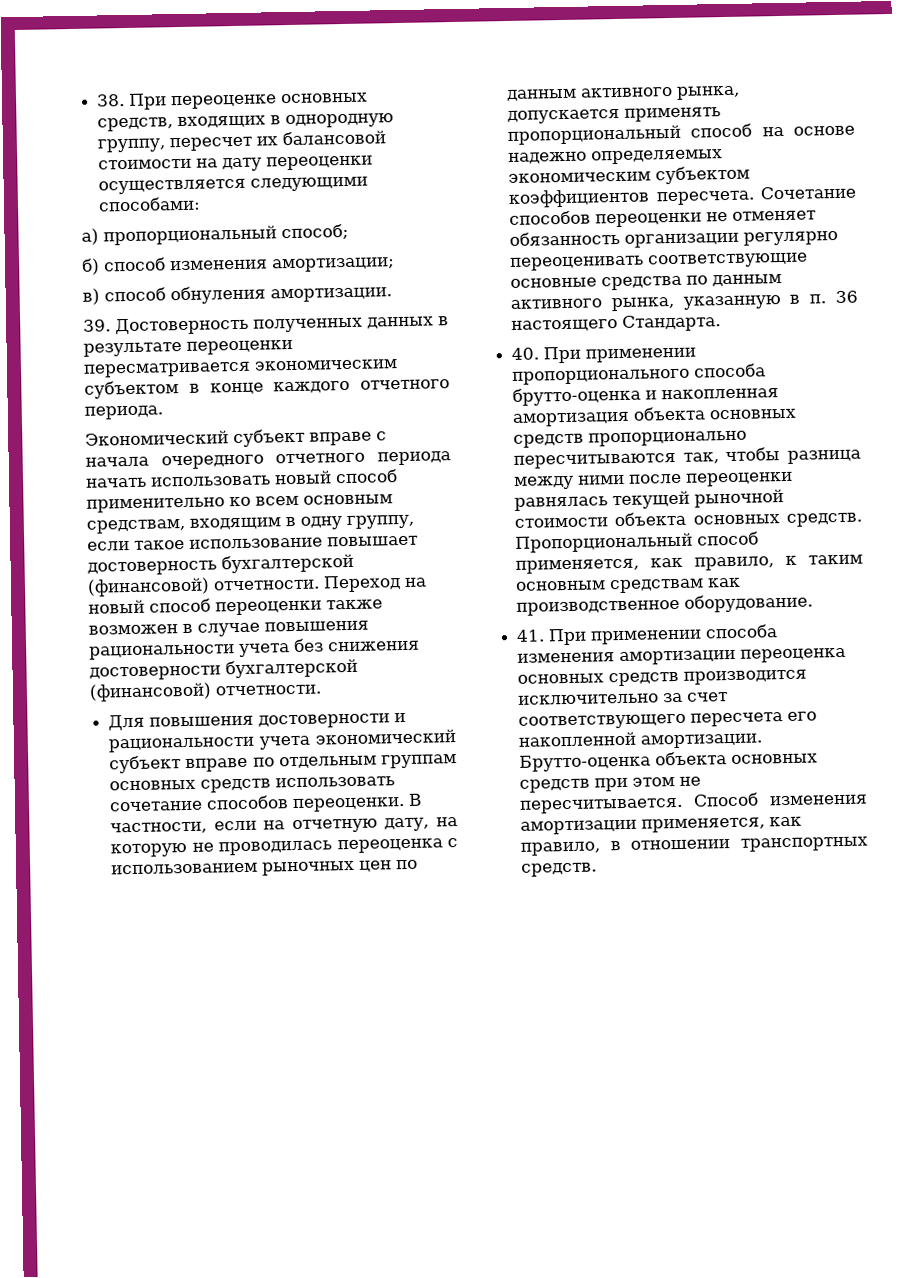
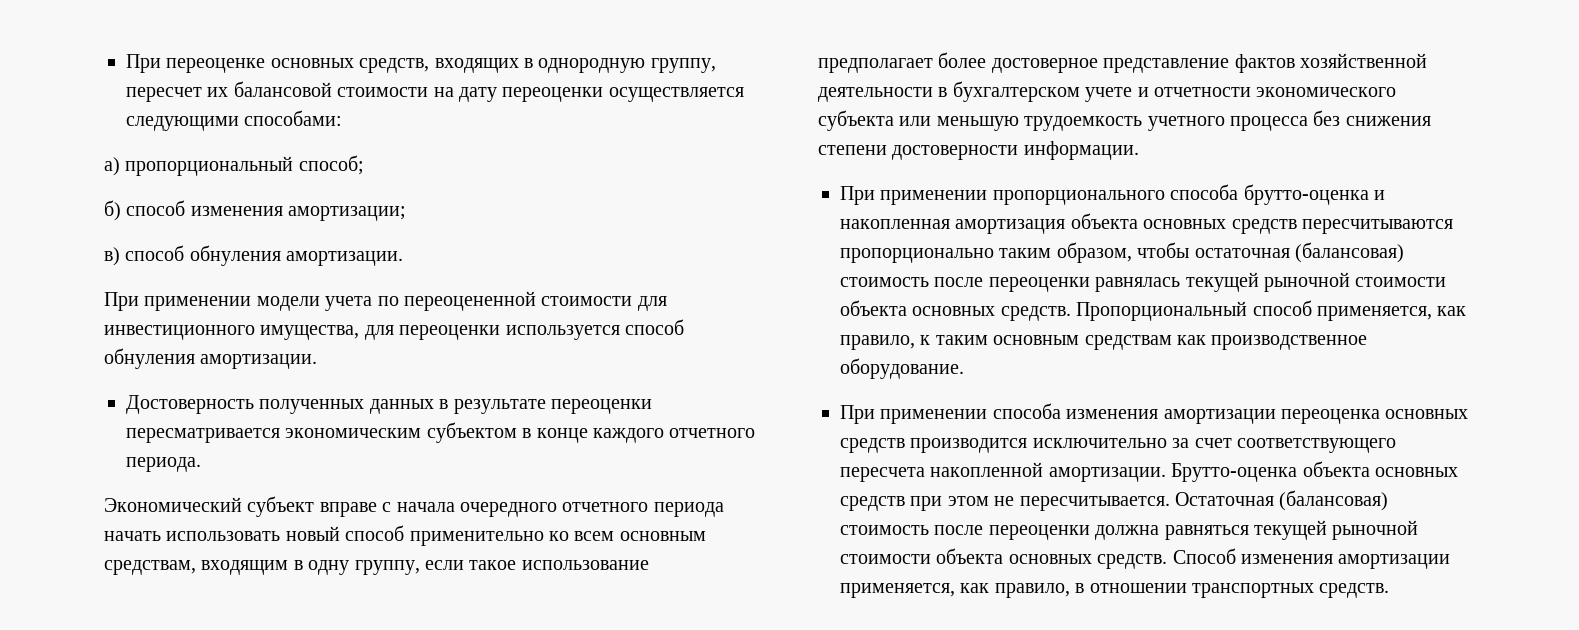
- 38. При переоценке основных средств, входящих в однородную группу, пересчет их балансовой стоимости на дату переоценки осуществляется следующими способами:
+ При переоценке основных средств, входящих в однородную группу, пересчет их балансовой стоимости на дату переоценки осуществляется следующими способами:
- 39. Достоверность полученных данных в результате переоценки пересматривается экономическим субъектом в конце каждого отчетного периода.
+ При применении модели учета по переоцененной стоимости для инвестиционного имущества, для переоценки используется способ обнуления амортизации.
+ Достоверность полученных данных в результате переоценки пересматривается экономическим субъектом в конце каждого отчетного периода.
- Экономический субъект вправе с начала очередного отчетного периода начать использовать новый способ применительно ко всем основным средствам, входящим в одну группу, если такое использование повышает достоверность бухгалтерской (финансовой) отчетности. Переход на новый способ переоценки также возможен в случае повышения рациональности учета без снижения достоверности бухгалтерской (финансовой) отчетности.
- Для повышения достоверности и рациональности учета экономический субъект вправе по отдельным группам основных средств использовать сочетание способов переоценки. В частности, если на отчетную дату, на которую не проводилась переоценка с использованием рыночных цен по данным активного рынка, допускается применять пропорциональный способ на основе надежно определяемых экономическим субъектом коэффициентов пересчета. Сочетание способов переоценки не отменяет обязанность организации регулярно переоценивать соответствующие основные средства по данным активного рынка, указанную в п. 36 настоящего Стандарта.
- 40. При применении пропорционального способа брутто-оценка и накопленная амортизация объекта основных средств пропорционально пересчитываются так, чтобы разница между ними после переоценки равнялась текущей рыночной стоимости объекта основных средств.
+ Экономический субъект вправе с начала очередного отчетного периода начать использовать новый способ применительно ко всем основным средствам, входящим в одну группу, если такое использование предполагает более достоверное представление фактов хозяйственной деятельности в бухгалтерском учете и отчетности экономического субъекта или меньшую трудоемкость учетного процесса без снижения степени достоверности информации.
+ При применении пропорционального способа брутто-оценка и накопленная амортизация объекта основных средств пересчитываются пропорционально таким образом, чтобы остаточная (балансовая) стоимость после переоценки равнялась текущей рыночной стоимости объекта основных средств.
- 41. При применении способа изменения амортизации переоценка основных средств производится исключительно за счет соответствующего пересчета его накопленной амортизации.
+ При применении способа изменения амортизации переоценка основных средств производится исключительно за счет соответствующего пересчета накопленной амортизации.
+ Остаточная (балансовая) стоимость после переоценки должна равняться текущей рыночной стоимости объекта основных средств.

